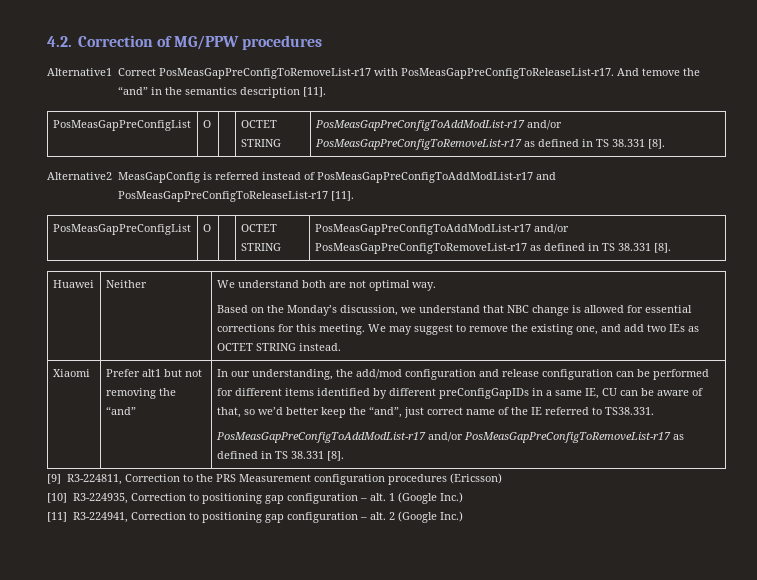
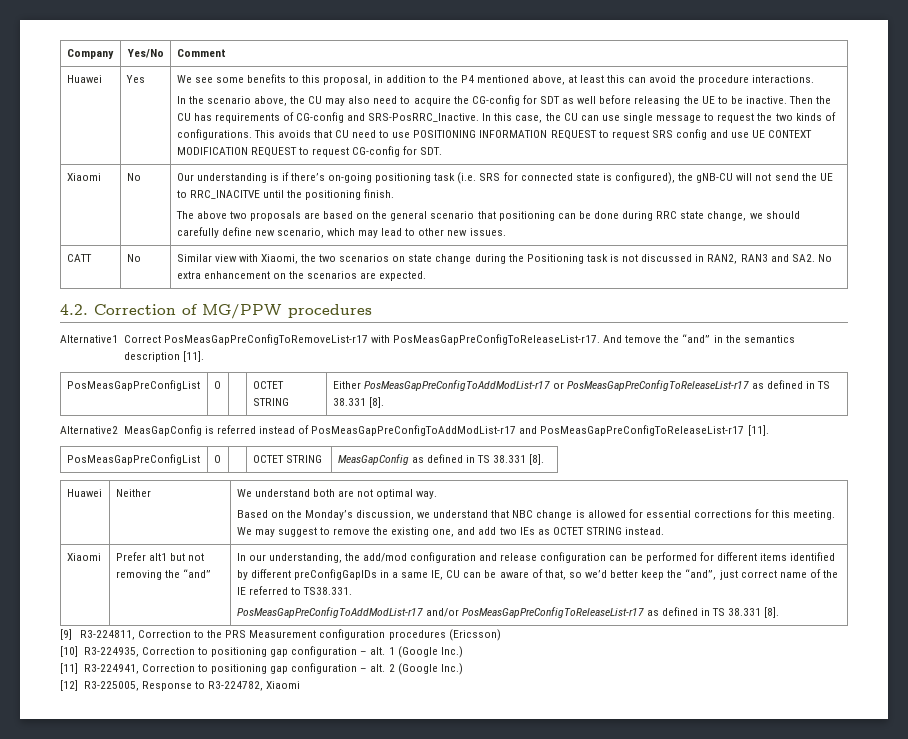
+ Company | Yes/No | Comment
+ Huawei | Yes | We see some benefits to this proposal, in addition to the P4 mentioned above, at least this can avoid the procedure interactions.
+ In the scenario above, the CU may also need to acquire the CG-config for SDT as well before releasing the UE to be inactive. Then the CU has requirements of CG-config and SRS-PosRRC_Inactive. In this case, the CU can use single message to request the two kinds of configurations. This avoids that CU need to use POSITIONING INFORMATION REQUEST to request SRS config and use UE CONTEXT MODIFICATION REQUEST to request CG-config for SDT.
+ Xiaomi | No | Our understanding is if there’s on-going positioning task (i.e. SRS for connected state is configured), the gNB-CU will not send the UE to RRC_INACITVE until the positioning finish.
+ The above two proposals are based on the general scenario that positioning can be done during RRC state change, we should carefully define new scenario, which may lead to other new issues.
+ CATT | No | Similar view with Xiaomi, the two scenarios on state change during the Positioning task is not discussed in RAN2, RAN3 and SA2. No extra enhancement on the scenarios are expected.
  And temove the “and” in the semantics description [11].
- PosMeasGapPreConfigList | O | | OCTET STRING | PosMeasGapPreConfigToAddModList-r17 and/or PosMeasGapPreConfigToRemoveList-r17 as defined in TS 38.331 [8].
+ PosMeasGapPreConfigList | O | | OCTET STRING | Either PosMeasGapPreConfigToAddModList-r17 or PosMeasGapPreConfigToReleaseList-r17 as defined in TS 38.331 [8].
  Alternative2 MeasGapConfig is referred instead of PosMeasGapPreConfigToAddModList-r17 and PosMeasGapPreConfigToReleaseList-r17 [11].
- PosMeasGapPreConfigList | O | | OCTET STRING | PosMeasGapPreConfigToAddModList-r17 and/or PosMeasGapPreConfigToRemoveList-r17 as defined in TS 38.331 [8].
+ PosMeasGapPreConfigList | O | | OCTET STRING | MeasGapConfig as defined in TS 38.331 [8].
  In our understanding, the add/mod configuration and release configuration can be performed for different items identified by different preConfigGapIDs in a same IE, CU can be aware of that, so we’d better keep the “and”, just correct name of the IE referred to TS38.331.
- PosMeasGapPreConfigToAddModList-r17 and/or PosMeasGapPreConfigToRemoveList-r17 as defined in TS 38.331 [8].
+ PosMeasGapPreConfigToAddModList-r17 and/or PosMeasGapPreConfigToReleaseList-r17 as defined in TS 38.331 [8].
+ [12] R3-225005, Response to R3-224782, Xiaomi

